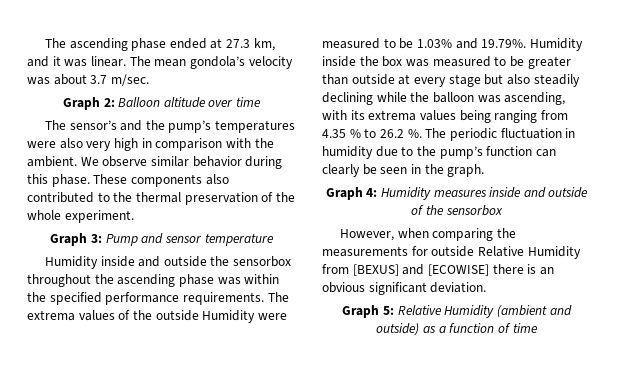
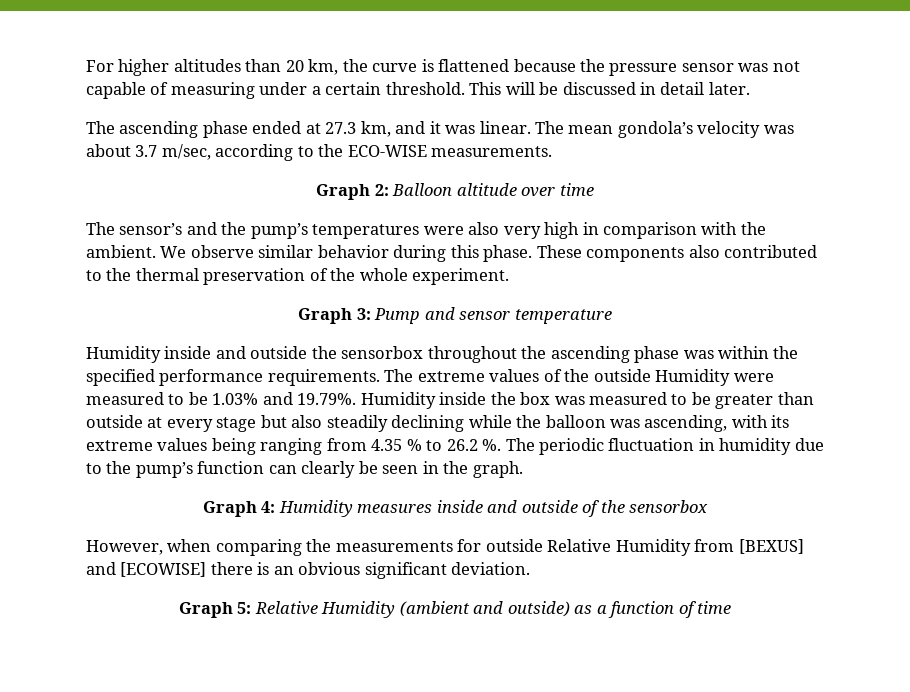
+ For higher altitudes than 20 km, the curve is flattened because the pressure sensor was not capable of measuring under a certain threshold. This will be discussed in detail later.
- The mean gondola’s velocity was about 3.7 m/sec.
+ The mean gondola’s velocity was about 3.7 m/sec, according to the ECO-WISE measurements.
- The extrema values of the outside Humidity were measured to be 1.03% and 19.79%. Humidity inside the box was measured to be greater than outside at every stage but also steadily declining while the balloon was ascending, with its extrema values being ranging from 4.35 % to 26.2 %.
+ The extreme values of the outside Humidity were measured to be 1.03% and 19.79%. Humidity inside the box was measured to be greater than outside at every stage but also steadily declining while the balloon was ascending, with its extreme values being ranging from 4.35 % to 26.2 %.

